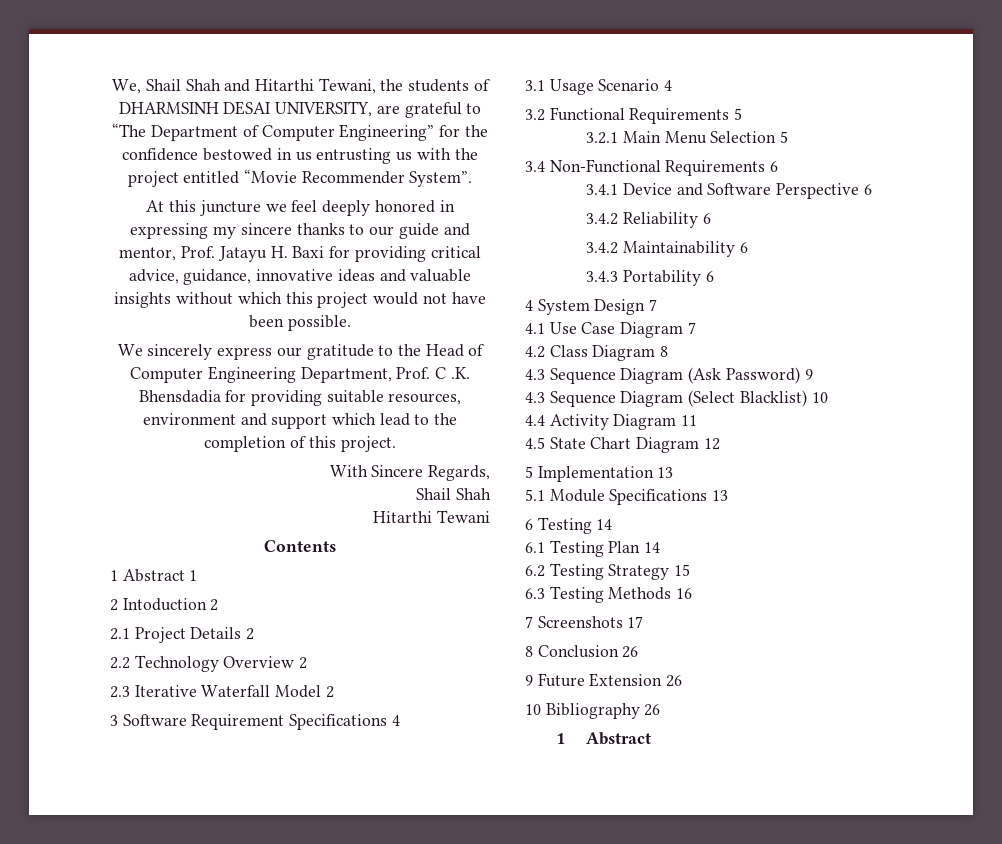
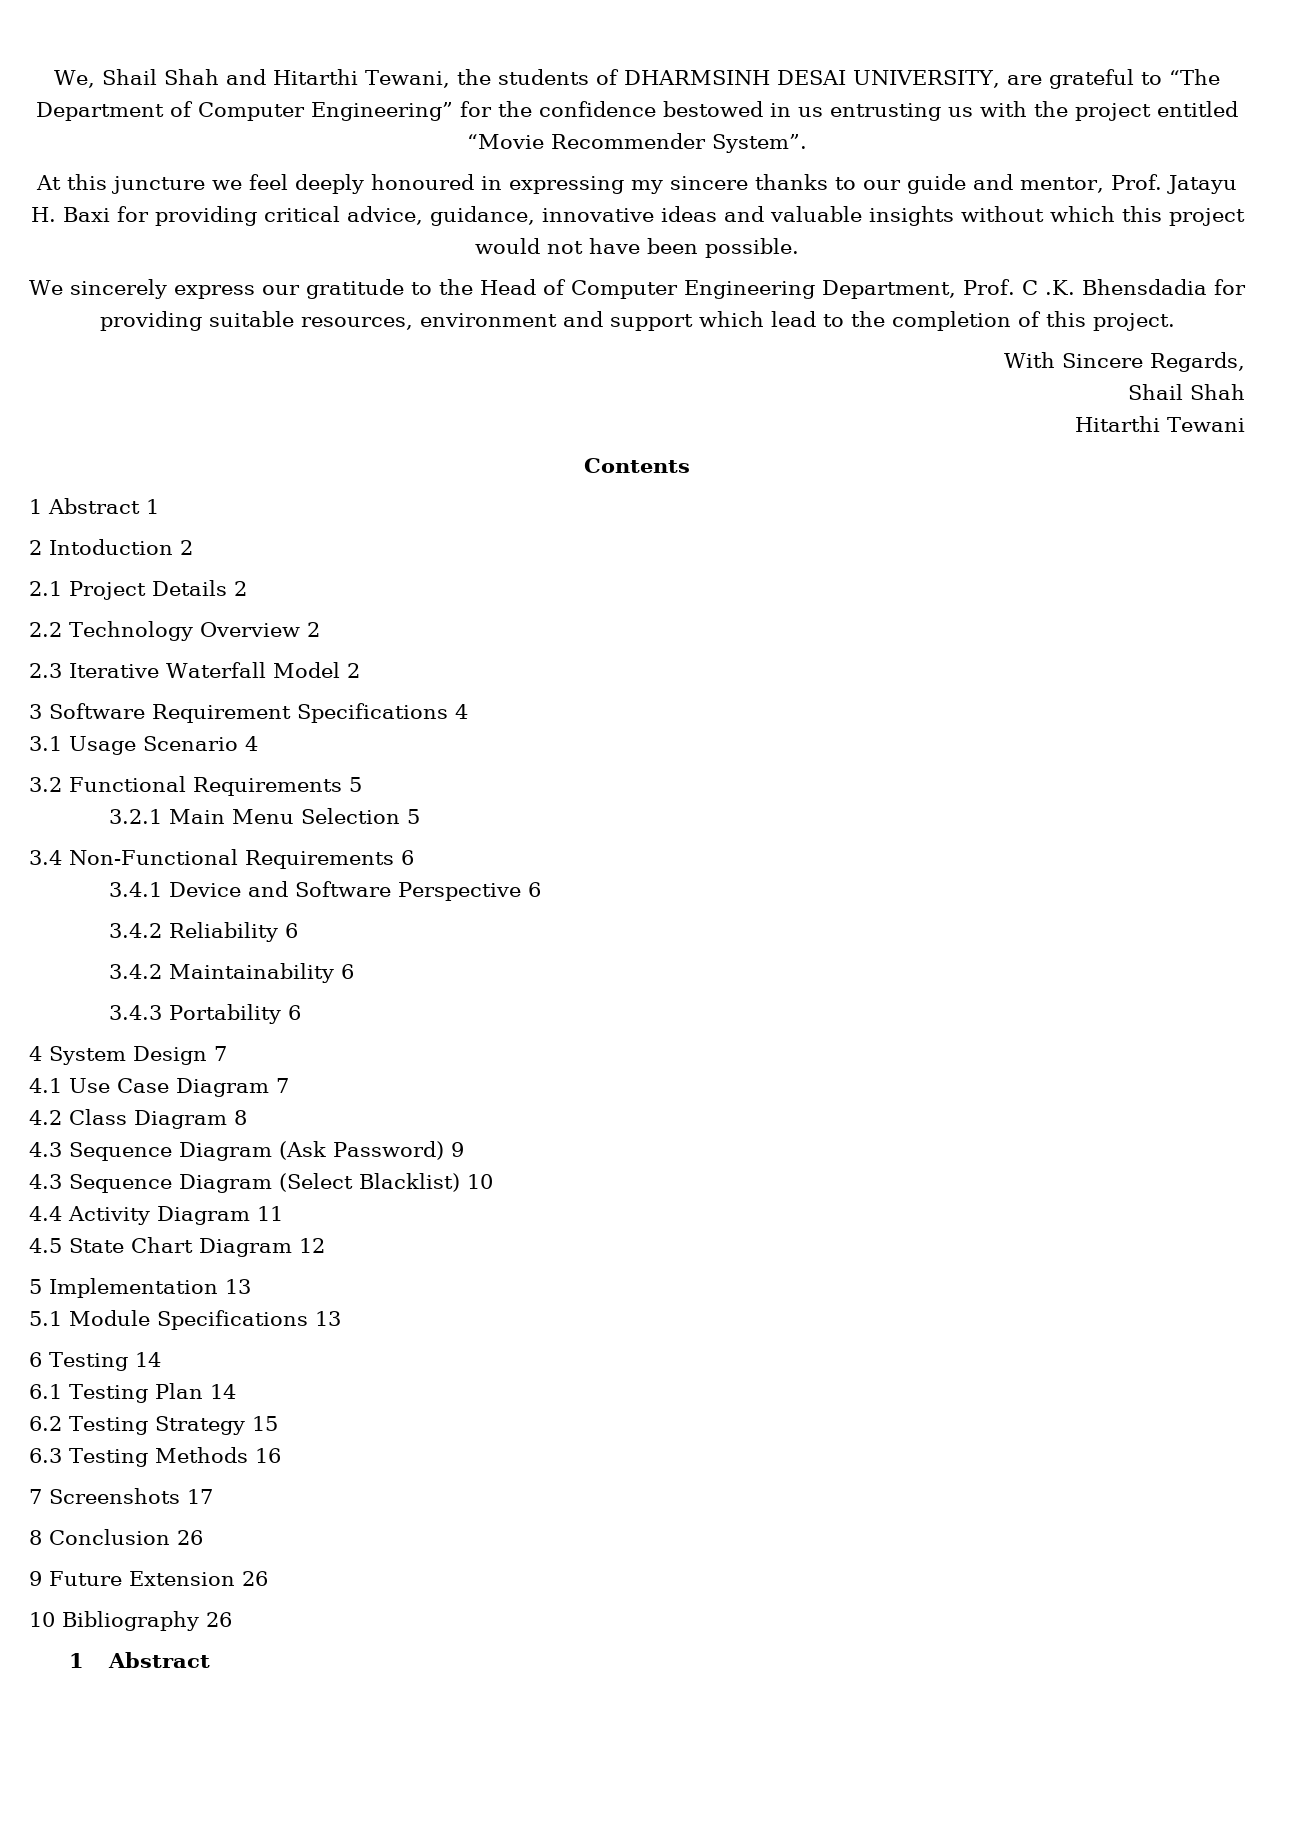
- At this juncture we feel deeply honored in expressing my sincere thanks to our guide and mentor, Prof. Jatayu H. Baxi for providing critical advice, guidance, innovative ideas and valuable insights without which this project would not have been possible.
+ At this juncture we feel deeply honoured in expressing my sincere thanks to our guide and mentor, Prof. Jatayu H. Baxi for providing critical advice, guidance, innovative ideas and valuable insights without which this project would not have been possible.

